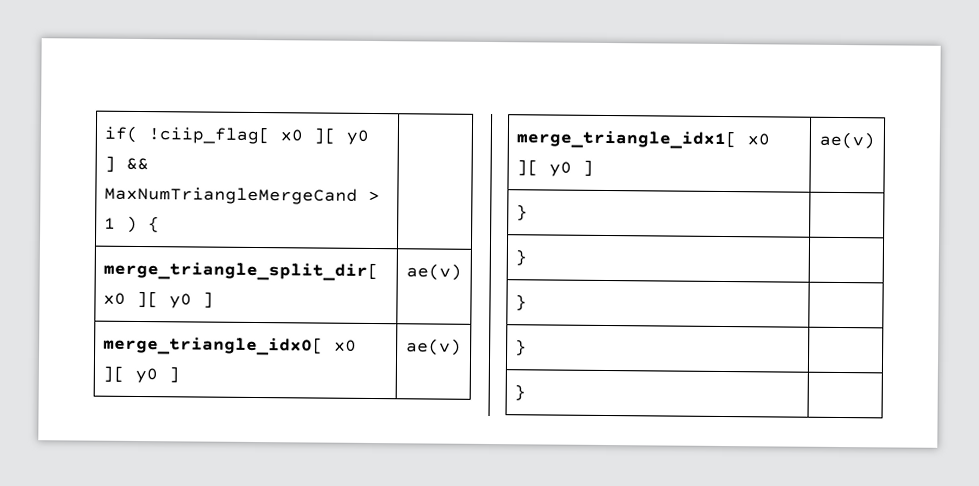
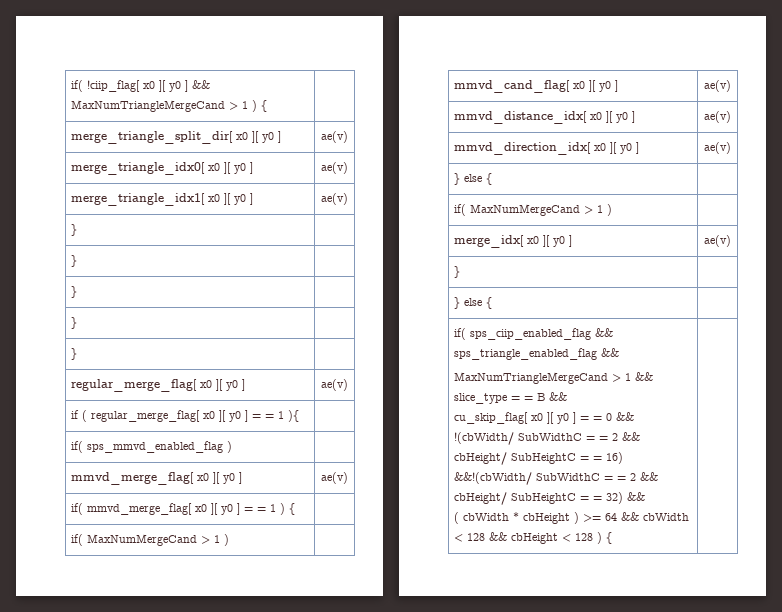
+ regular_merge_flag[ x0 ][ y0 ] | ae(v)
+ if ( regular_merge_flag[ x0 ][ y0 ] = = 1 ){ |
+ if( sps_mmvd_enabled_flag ) |
+ mmvd_merge_flag[ x0 ][ y0 ] | ae(v)
+ if( mmvd_merge_flag[ x0 ][ y0 ] = = 1 ) { |
+ if( MaxNumMergeCand > 1 ) |
+ mmvd_cand_flag[ x0 ][ y0 ] | ae(v)
+ mmvd_distance_idx[ x0 ][ y0 ] | ae(v)
+ mmvd_direction_idx[ x0 ][ y0 ] | ae(v)
+ } else { |
+ if( MaxNumMergeCand > 1 ) |
+ merge_idx[ x0 ][ y0 ] | ae(v)
+ } |
+ } else { |
+ if( sps_ciip_enabled_flag && sps_triangle_enabled_flag &&
+ MaxNumTriangleMergeCand > 1 && slice_type = = B &&
+ cu_skip_flag[ x0 ][ y0 ] = = 0 && !(cbWidth/ SubWidthC = = 2 && cbHeight/ SubHeightC = = 16) &&!(cbWidth/ SubWidthC = = 2 && cbHeight/ SubHeightC = = 32) &&
+ ( cbWidth * cbHeight ) >= 64 && cbWidth < 128 && cbHeight < 128 ) {

